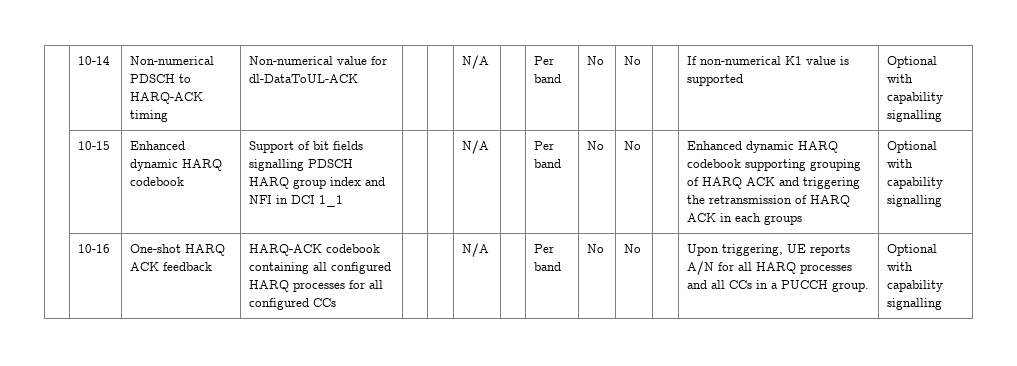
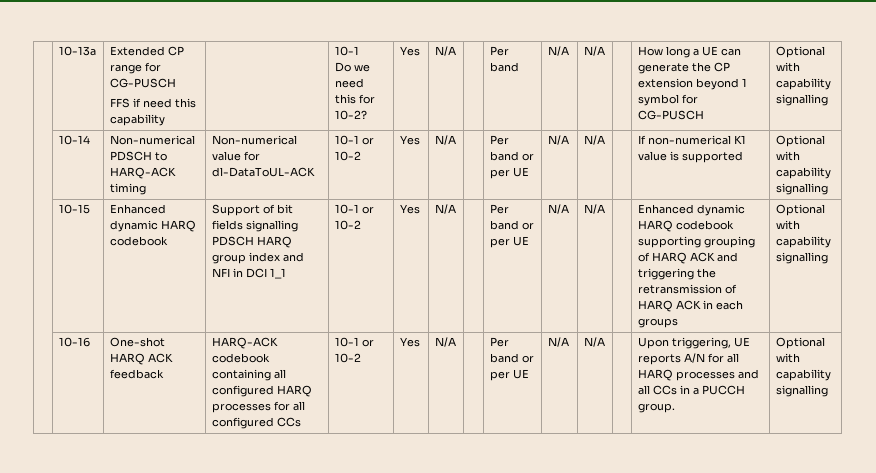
+ 10-13a | Extended CP range for CG-PUSCH
+ FFS if need this capability | | 10-1
+ Do we need this for 10-2? | Yes | N/A | | Per band | N/A | N/A | | How long a UE can generate the CP extension beyond 1 symbol for CG-PUSCH | Optional with capability signalling
- 10-14 | Non-numerical PDSCH to HARQ-ACK timing | Non-numerical value for dl-DataToUL-ACK | | | N/A | | Per band | No | No | | If non-numerical K1 value is supported | Optional with capability signalling
+ | 10-14 | Non-numerical PDSCH to HARQ-ACK timing | Non-numerical value for dl-DataToUL-ACK | 10-1 or 10-2 | Yes | N/A | | Per band or per UE | N/A | N/A | | If non-numerical K1 value is supported | Optional with capability signalling
- Support of bit fields signalling PDSCH HARQ group index and NFI in DCI 1_1 | | | N/A | | Per band | No | No
+ Support of bit fields signalling PDSCH HARQ group index and NFI in DCI 1_1 | 10-1 or 10-2 | Yes | N/A | | Per band or per UE | N/A | N/A
- HARQ-ACK codebook containing all configured HARQ processes for all configured CCs | | | N/A | | Per band | No | No
+ HARQ-ACK codebook containing all configured HARQ processes for all configured CCs | 10-1 or 10-2 | Yes | N/A | | Per band or per UE | N/A | N/A

